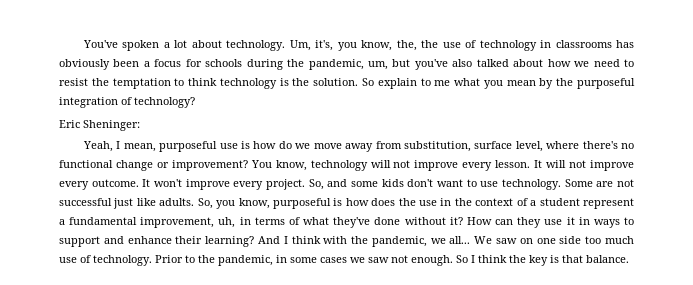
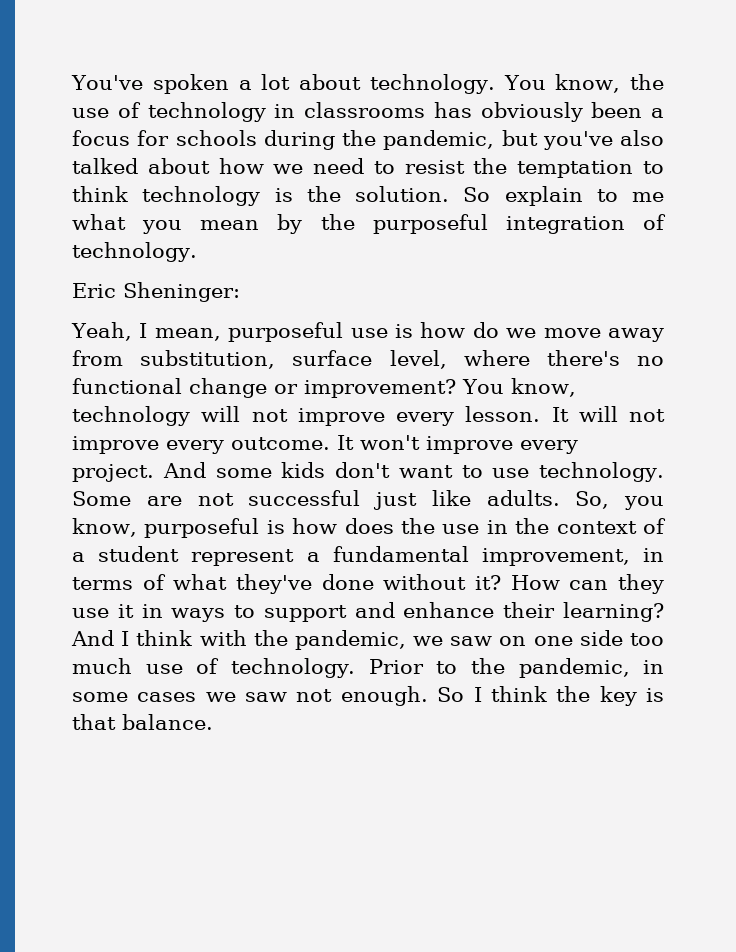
- Um, it's, you know, the, the use of technology in classrooms has obviously been a focus for schools during the pandemic, um, but you've also talked about how we need to resist the temptation to think technology is the solution.
+ You know, the use of technology in classrooms has obviously been a focus for schools during the pandemic, but you've also talked about how we need to resist the temptation to think technology is the solution.
- So explain to me what you mean by the purposeful integration of technology?
+ So explain to me what you mean by the purposeful integration of technology.
- So, and some kids don't want to use technology.
+ And some kids don't want to use technology.
- So, you know, purposeful is how does the use in the context of a student represent a fundamental improvement, uh, in terms of what they've done without it?
+ So, you know, purposeful is how does the use in the context of a student represent a fundamental improvement, in terms of what they've done without it?
- And I think with the pandemic, we all... We saw on one side too much use of technology.
+ And I think with the pandemic, we saw on one side too much use of technology.

